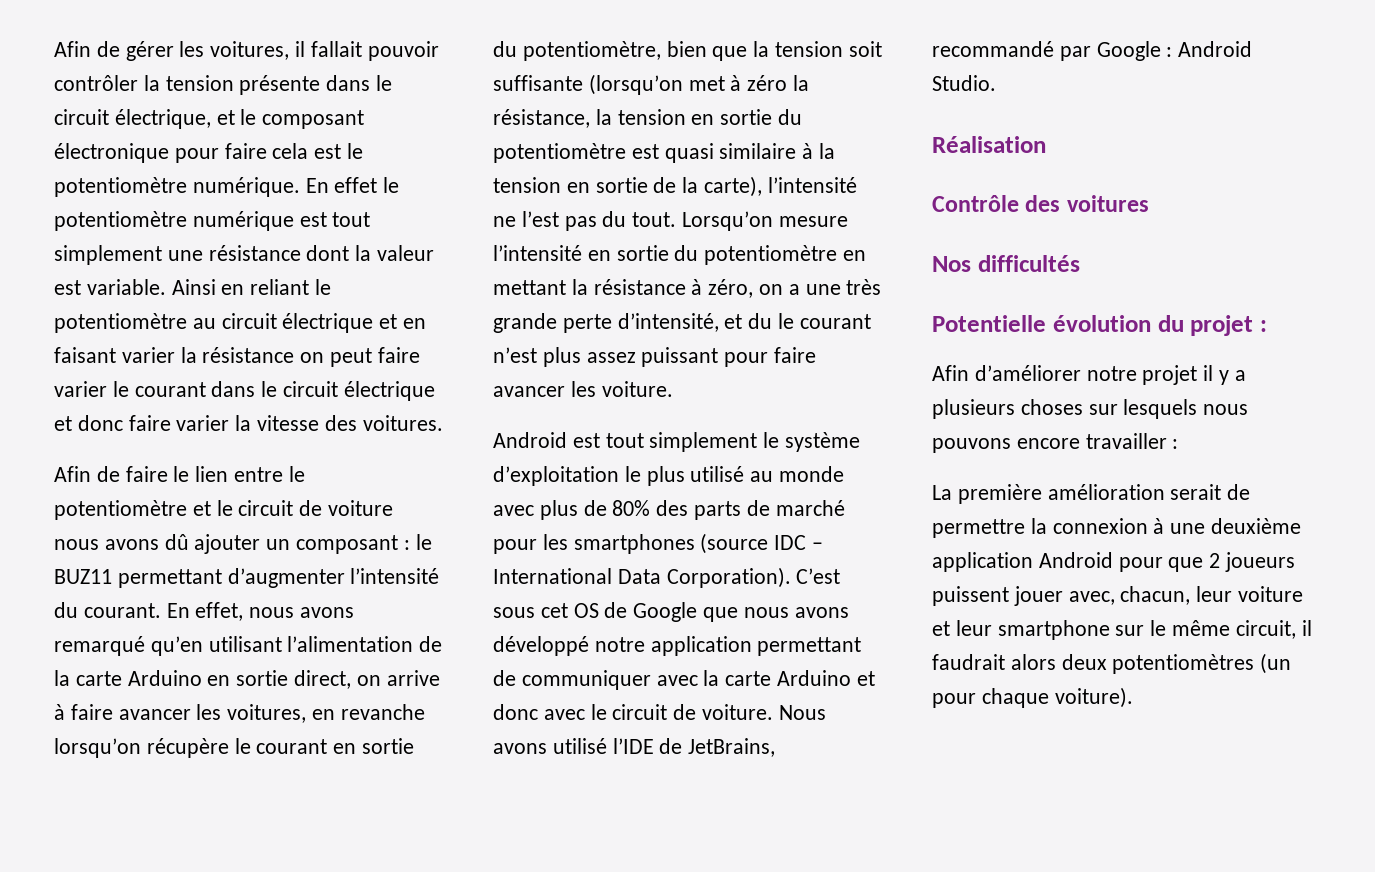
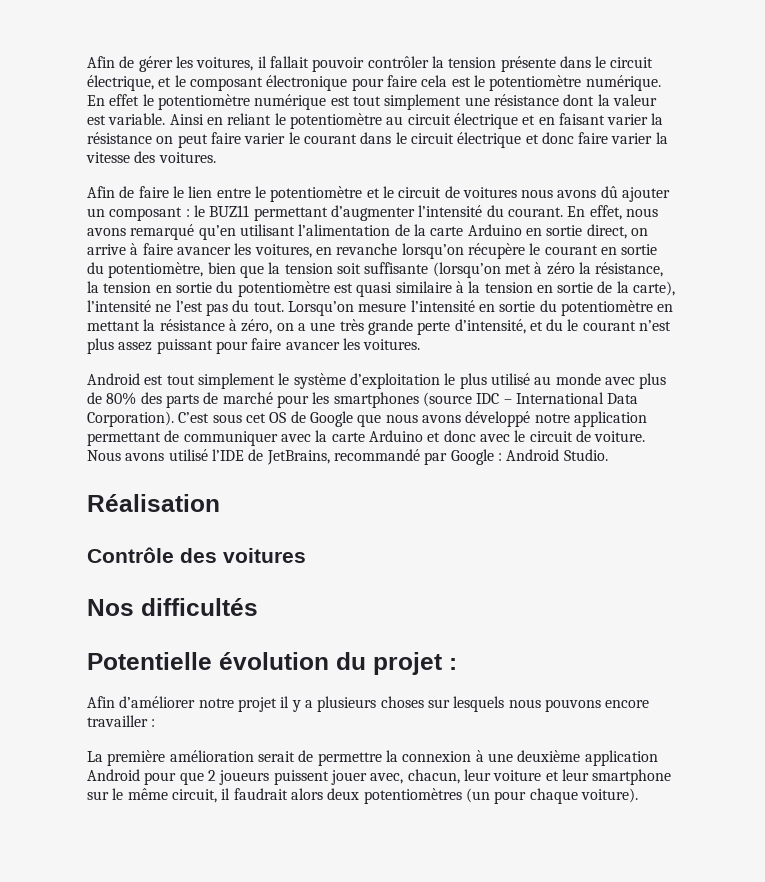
- Afin de faire le lien entre le potentiomètre et le circuit de voiture nous avons dû ajouter un composant : le BUZ11 permettant d’augmenter l’intensité du courant.
+ Afin de faire le lien entre le potentiomètre et le circuit de voitures nous avons dû ajouter un composant : le BUZ11 permettant d’augmenter l’intensité du courant.
- Lorsqu’on mesure l’intensité en sortie du potentiomètre en mettant la résistance à zéro, on a une très grande perte d’intensité, et du le courant n’est plus assez puissant pour faire avancer les voiture.
+ Lorsqu’on mesure l’intensité en sortie du potentiomètre en mettant la résistance à zéro, on a une très grande perte d’intensité, et du le courant n’est plus assez puissant pour faire avancer les voitures.

